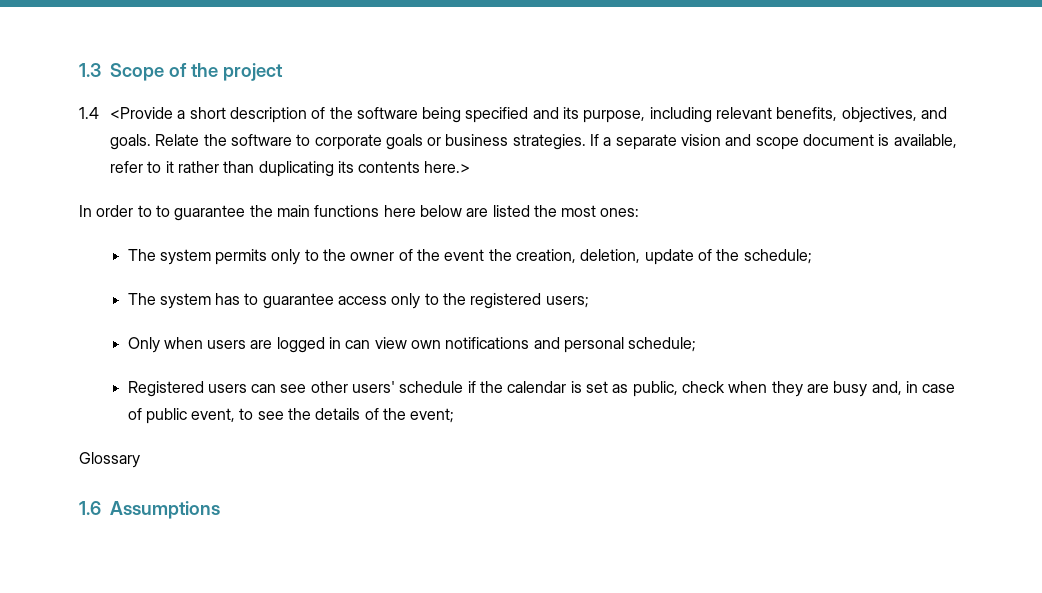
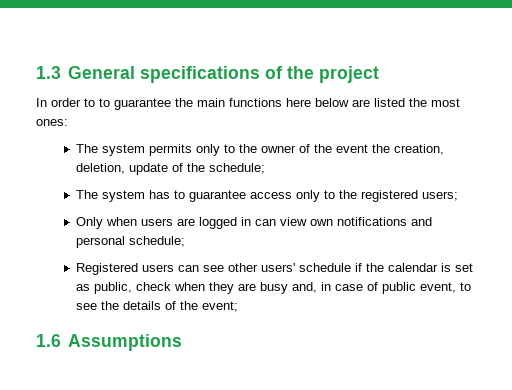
- 1.3 Scope of the project
+ 1.3 General specifications of the project
- 1.4 <Provide a short description of the software being specified and its purpose, including relevant benefits, objectives, and goals. Relate the software to corporate goals or business strategies. If a separate vision and scope document is available, refer to it rather than duplicating its contents here.>
- Glossary

